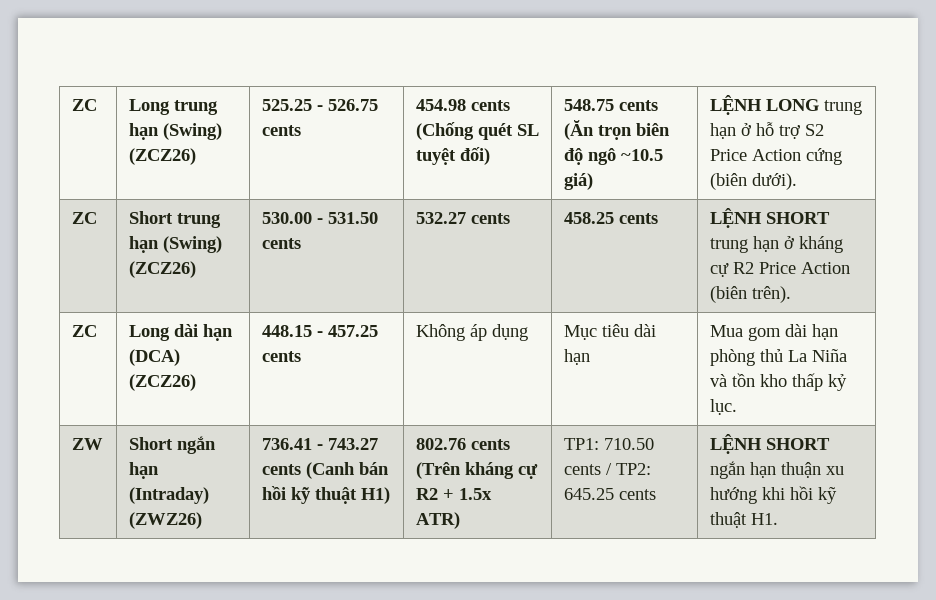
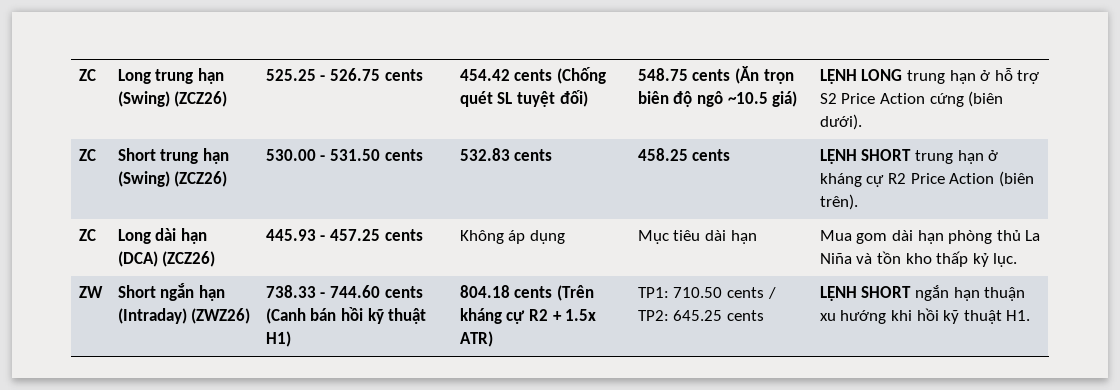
- ZC | Long trung hạn (Swing) (ZCZ26) | 525.25 - 526.75 cents | 454.98 cents (Chống quét SL tuyệt đối) | 548.75 cents (Ăn trọn biên độ ngô ~10.5 giá) | LỆNH LONG trung hạn ở hỗ trợ S2 Price Action cứng (biên dưới).
+ ZC | Long trung hạn (Swing) (ZCZ26) | 525.25 - 526.75 cents | 454.42 cents (Chống quét SL tuyệt đối) | 548.75 cents (Ăn trọn biên độ ngô ~10.5 giá) | LỆNH LONG trung hạn ở hỗ trợ S2 Price Action cứng (biên dưới).
- ZC | Short trung hạn (Swing) (ZCZ26) | 530.00 - 531.50 cents | 532.27 cents | 458.25 cents | LỆNH SHORT trung hạn ở kháng cự R2 Price Action (biên trên).
+ ZC | Short trung hạn (Swing) (ZCZ26) | 530.00 - 531.50 cents | 532.83 cents | 458.25 cents | LỆNH SHORT trung hạn ở kháng cự R2 Price Action (biên trên).
- ZC | Long dài hạn (DCA) (ZCZ26) | 448.15 - 457.25 cents | Không áp dụng | Mục tiêu dài hạn | Mua gom dài hạn phòng thủ La Niña và tồn kho thấp kỷ lục.
+ ZC | Long dài hạn (DCA) (ZCZ26) | 445.93 - 457.25 cents | Không áp dụng | Mục tiêu dài hạn | Mua gom dài hạn phòng thủ La Niña và tồn kho thấp kỷ lục.
- 736.41 - 743.27 cents (Canh bán hồi kỹ thuật H1)
+ 738.33 - 744.60 cents (Canh bán hồi kỹ thuật H1)
- 802.76 cents (Trên kháng cự R2 + 1.5x ATR)
+ 804.18 cents (Trên kháng cự R2 + 1.5x ATR)

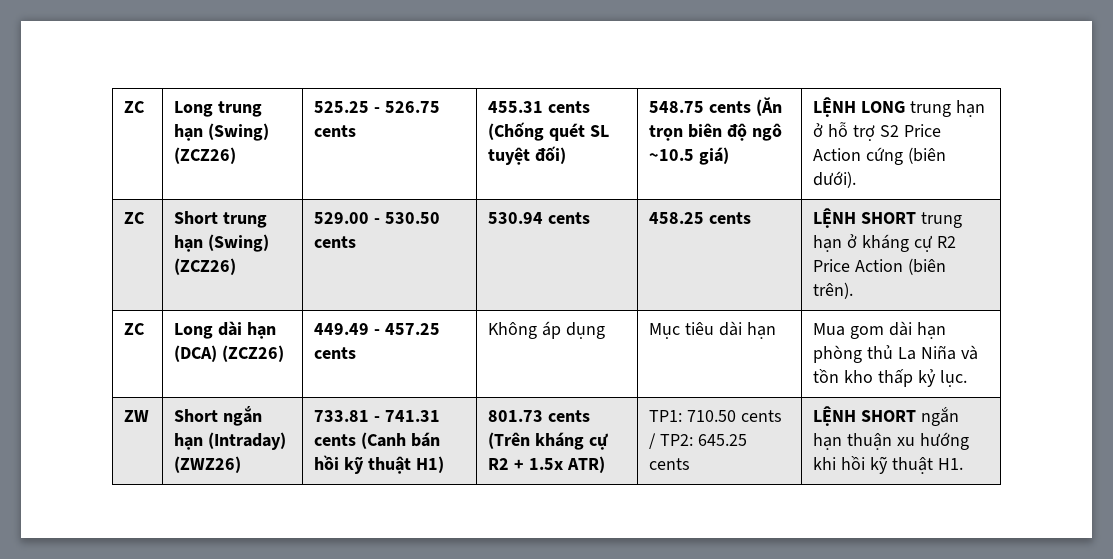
- ZC | Long trung hạn (Swing) (ZCZ26) | 525.25 - 526.75 cents | 454.42 cents (Chống quét SL tuyệt đối) | 548.75 cents (Ăn trọn biên độ ngô ~10.5 giá) | LỆNH LONG trung hạn ở hỗ trợ S2 Price Action cứng (biên dưới).
+ ZC | Long trung hạn (Swing) (ZCZ26) | 525.25 - 526.75 cents | 455.31 cents (Chống quét SL tuyệt đối) | 548.75 cents (Ăn trọn biên độ ngô ~10.5 giá) | LỆNH LONG trung hạn ở hỗ trợ S2 Price Action cứng (biên dưới).
- ZC | Short trung hạn (Swing) (ZCZ26) | 530.00 - 531.50 cents | 532.83 cents | 458.25 cents | LỆNH SHORT trung hạn ở kháng cự R2 Price Action (biên trên).
+ ZC | Short trung hạn (Swing) (ZCZ26) | 529.00 - 530.50 cents | 530.94 cents | 458.25 cents | LỆNH SHORT trung hạn ở kháng cự R2 Price Action (biên trên).
- ZC | Long dài hạn (DCA) (ZCZ26) | 445.93 - 457.25 cents | Không áp dụng | Mục tiêu dài hạn | Mua gom dài hạn phòng thủ La Niña và tồn kho thấp kỷ lục.
+ ZC | Long dài hạn (DCA) (ZCZ26) | 449.49 - 457.25 cents | Không áp dụng | Mục tiêu dài hạn | Mua gom dài hạn phòng thủ La Niña và tồn kho thấp kỷ lục.
- 738.33 - 744.60 cents (Canh bán hồi kỹ thuật H1)
+ 733.81 - 741.31 cents (Canh bán hồi kỹ thuật H1)
- 804.18 cents (Trên kháng cự R2 + 1.5x ATR)
+ 801.73 cents (Trên kháng cự R2 + 1.5x ATR)

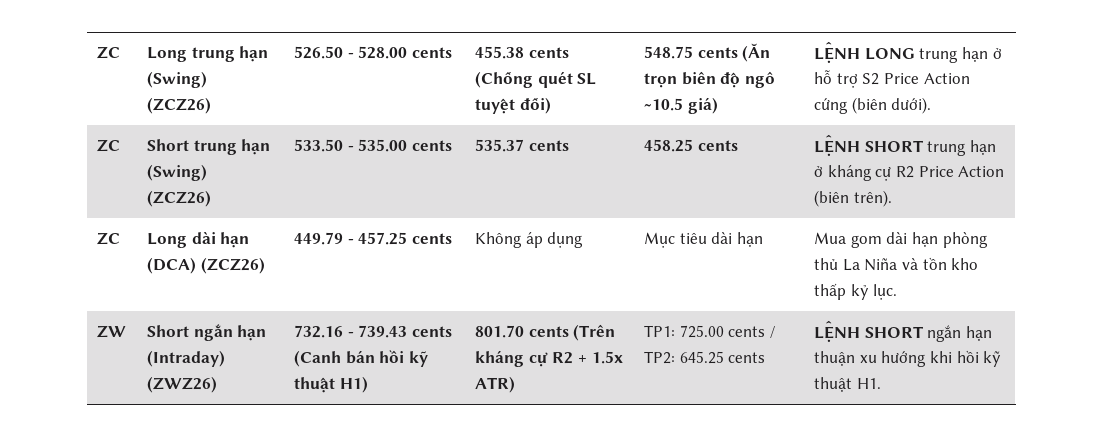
- ZC | Long trung hạn (Swing) (ZCZ26) | 525.25 - 526.75 cents | 455.31 cents (Chống quét SL tuyệt đối) | 548.75 cents (Ăn trọn biên độ ngô ~10.5 giá) | LỆNH LONG trung hạn ở hỗ trợ S2 Price Action cứng (biên dưới).
+ ZC | Long trung hạn (Swing) (ZCZ26) | 526.50 - 528.00 cents | 455.38 cents (Chống quét SL tuyệt đối) | 548.75 cents (Ăn trọn biên độ ngô ~10.5 giá) | LỆNH LONG trung hạn ở hỗ trợ S2 Price Action cứng (biên dưới).
- ZC | Short trung hạn (Swing) (ZCZ26) | 529.00 - 530.50 cents | 530.94 cents | 458.25 cents | LỆNH SHORT trung hạn ở kháng cự R2 Price Action (biên trên).
+ ZC | Short trung hạn (Swing) (ZCZ26) | 533.50 - 535.00 cents | 535.37 cents | 458.25 cents | LỆNH SHORT trung hạn ở kháng cự R2 Price Action (biên trên).
- ZC | Long dài hạn (DCA) (ZCZ26) | 449.49 - 457.25 cents | Không áp dụng | Mục tiêu dài hạn | Mua gom dài hạn phòng thủ La Niña và tồn kho thấp kỷ lục.
+ ZC | Long dài hạn (DCA) (ZCZ26) | 449.79 - 457.25 cents | Không áp dụng | Mục tiêu dài hạn | Mua gom dài hạn phòng thủ La Niña và tồn kho thấp kỷ lục.
- 733.81 - 741.31 cents (Canh bán hồi kỹ thuật H1)
+ 732.16 - 739.43 cents (Canh bán hồi kỹ thuật H1)
- 801.73 cents (Trên kháng cự R2 + 1.5x ATR)
+ 801.70 cents (Trên kháng cự R2 + 1.5x ATR)
- TP1: 710.50 cents / TP2: 645.25 cents
+ TP1: 725.00 cents / TP2: 645.25 cents

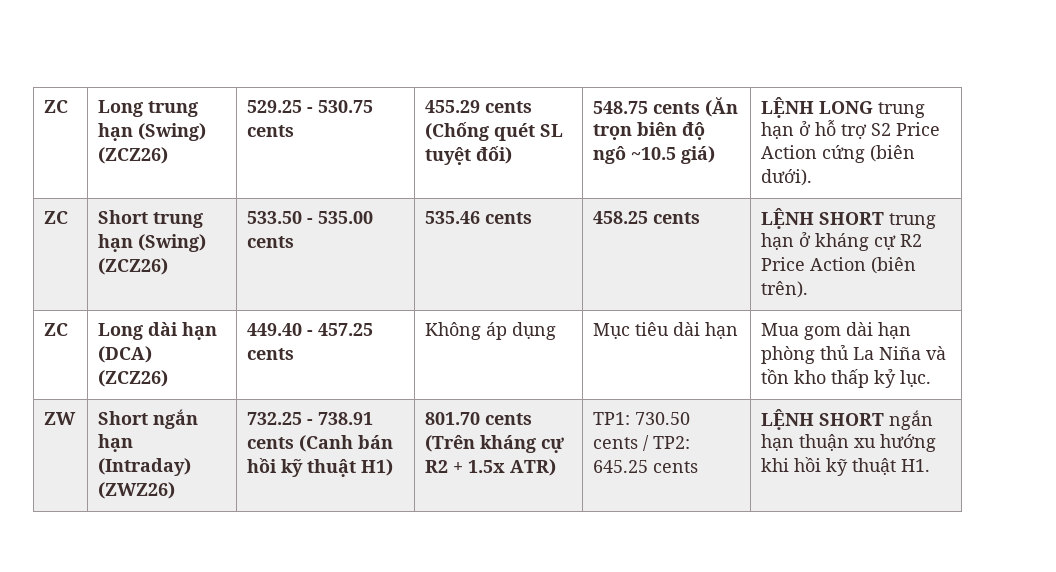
- ZC | Long trung hạn (Swing) (ZCZ26) | 526.50 - 528.00 cents | 455.38 cents (Chống quét SL tuyệt đối) | 548.75 cents (Ăn trọn biên độ ngô ~10.5 giá) | LỆNH LONG trung hạn ở hỗ trợ S2 Price Action cứng (biên dưới).
+ ZC | Long trung hạn (Swing) (ZCZ26) | 529.25 - 530.75 cents | 455.29 cents (Chống quét SL tuyệt đối) | 548.75 cents (Ăn trọn biên độ ngô ~10.5 giá) | LỆNH LONG trung hạn ở hỗ trợ S2 Price Action cứng (biên dưới).
- ZC | Short trung hạn (Swing) (ZCZ26) | 533.50 - 535.00 cents | 535.37 cents | 458.25 cents | LỆNH SHORT trung hạn ở kháng cự R2 Price Action (biên trên).
+ ZC | Short trung hạn (Swing) (ZCZ26) | 533.50 - 535.00 cents | 535.46 cents | 458.25 cents | LỆNH SHORT trung hạn ở kháng cự R2 Price Action (biên trên).
- ZC | Long dài hạn (DCA) (ZCZ26) | 449.79 - 457.25 cents | Không áp dụng | Mục tiêu dài hạn | Mua gom dài hạn phòng thủ La Niña và tồn kho thấp kỷ lục.
+ ZC | Long dài hạn (DCA) (ZCZ26) | 449.40 - 457.25 cents | Không áp dụng | Mục tiêu dài hạn | Mua gom dài hạn phòng thủ La Niña và tồn kho thấp kỷ lục.
- 732.16 - 739.43 cents (Canh bán hồi kỹ thuật H1)
+ 732.25 - 738.91 cents (Canh bán hồi kỹ thuật H1)
- TP1: 725.00 cents / TP2: 645.25 cents
+ TP1: 730.50 cents / TP2: 645.25 cents

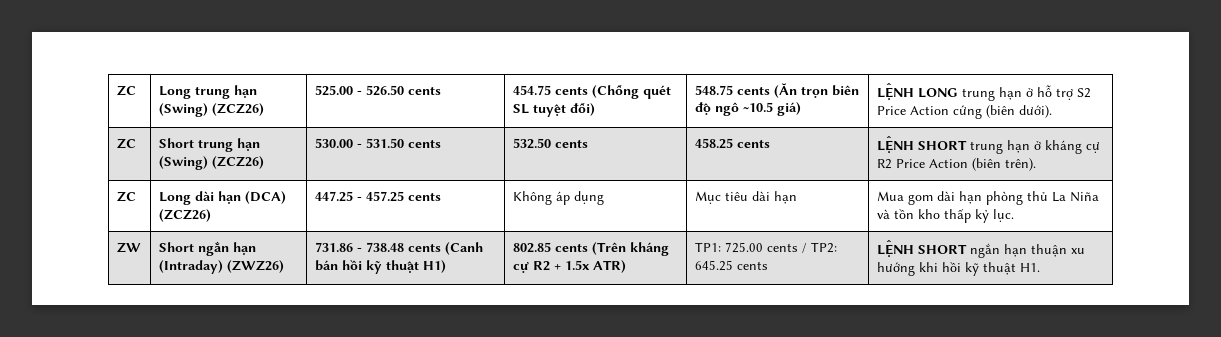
- ZC | Long trung hạn (Swing) (ZCZ26) | 529.25 - 530.75 cents | 455.29 cents (Chống quét SL tuyệt đối) | 548.75 cents (Ăn trọn biên độ ngô ~10.5 giá) | LỆNH LONG trung hạn ở hỗ trợ S2 Price Action cứng (biên dưới).
+ ZC | Long trung hạn (Swing) (ZCZ26) | 525.00 - 526.50 cents | 454.75 cents (Chống quét SL tuyệt đối) | 548.75 cents (Ăn trọn biên độ ngô ~10.5 giá) | LỆNH LONG trung hạn ở hỗ trợ S2 Price Action cứng (biên dưới).
- ZC | Short trung hạn (Swing) (ZCZ26) | 533.50 - 535.00 cents | 535.46 cents | 458.25 cents | LỆNH SHORT trung hạn ở kháng cự R2 Price Action (biên trên).
+ ZC | Short trung hạn (Swing) (ZCZ26) | 530.00 - 531.50 cents | 532.50 cents | 458.25 cents | LỆNH SHORT trung hạn ở kháng cự R2 Price Action (biên trên).
- ZC | Long dài hạn (DCA) (ZCZ26) | 449.40 - 457.25 cents | Không áp dụng | Mục tiêu dài hạn | Mua gom dài hạn phòng thủ La Niña và tồn kho thấp kỷ lục.
+ ZC | Long dài hạn (DCA) (ZCZ26) | 447.25 - 457.25 cents | Không áp dụng | Mục tiêu dài hạn | Mua gom dài hạn phòng thủ La Niña và tồn kho thấp kỷ lục.
- 732.25 - 738.91 cents (Canh bán hồi kỹ thuật H1)
+ 731.86 - 738.48 cents (Canh bán hồi kỹ thuật H1)
- 801.70 cents (Trên kháng cự R2 + 1.5x ATR)
+ 802.85 cents (Trên kháng cự R2 + 1.5x ATR)
- TP1: 730.50 cents / TP2: 645.25 cents
+ TP1: 725.00 cents / TP2: 645.25 cents

